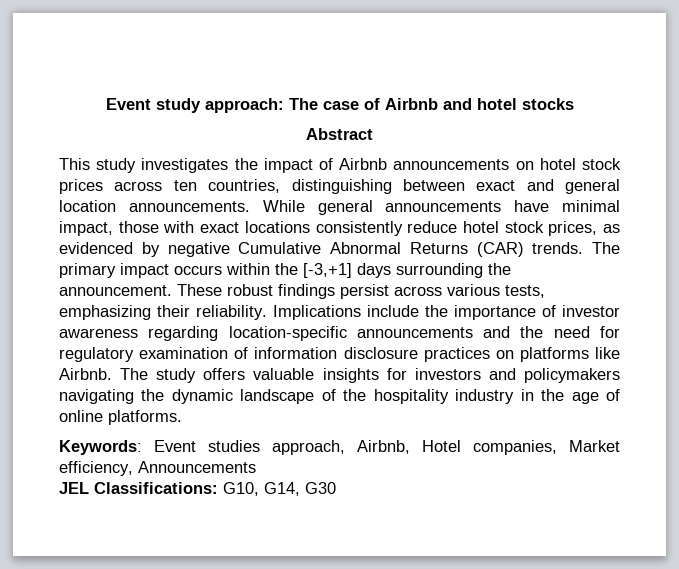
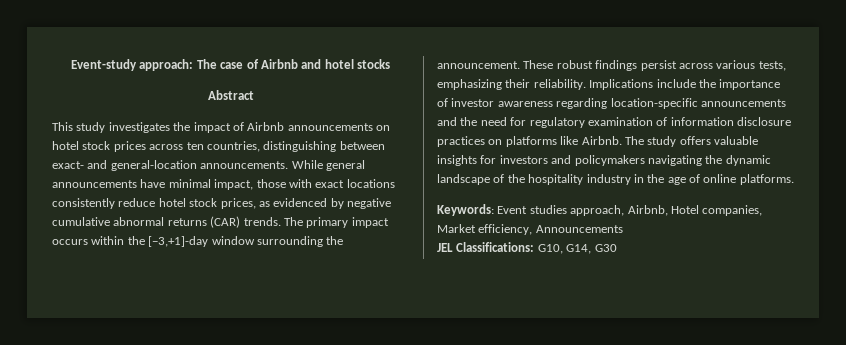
- Event study approach: The case of Airbnb and hotel stocks
+ Event-study approach: The case of Airbnb and hotel stocks
- This study investigates the impact of Airbnb announcements on hotel stock prices across ten countries, distinguishing between exact and general location announcements.
+ This study investigates the impact of Airbnb announcements on hotel stock prices across ten countries, distinguishing between exact- and general-location announcements.
- While general announcements have minimal impact, those with exact locations consistently reduce hotel stock prices, as evidenced by negative Cumulative Abnormal Returns (CAR) trends.
+ While general announcements have minimal impact, those with exact locations consistently reduce hotel stock prices, as evidenced by negative cumulative abnormal returns (CAR) trends.
- The primary impact occurs within the [-3,+1] days surrounding the announcement.
+ The primary impact occurs within the [−3,+1]-day window surrounding the announcement.

